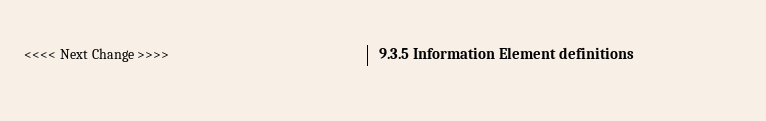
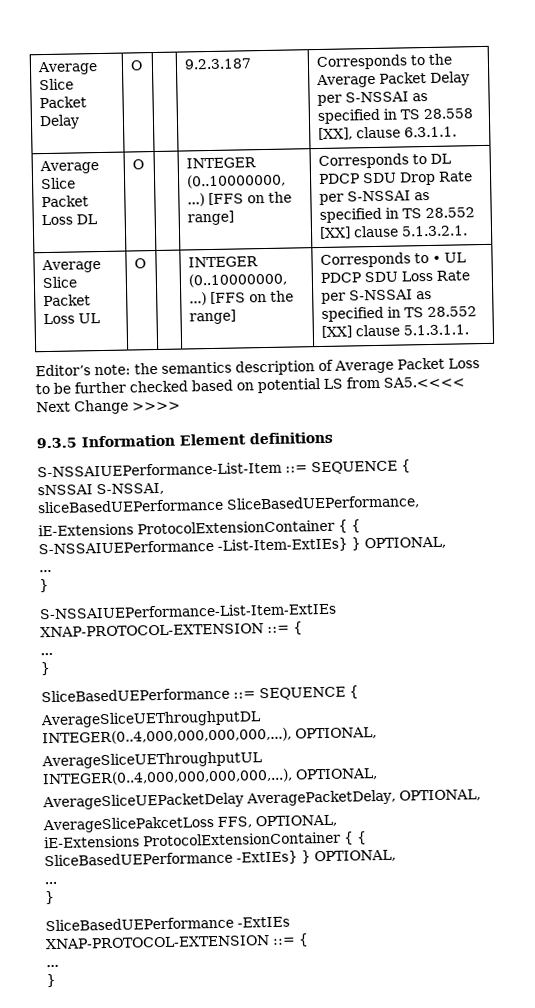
- <<<< Next Change >>>>
+ Average Slice Packet Delay | O | | 9.2.3.187 | Corresponds to the Average Packet Delay per S-NSSAI as specified in TS 28.558 [XX], clause 6.3.1.1.
+ Average Slice Packet Loss DL | O | | INTEGER (0..10000000, ...) [FFS on the range] | Corresponds to DL PDCP SDU Drop Rate per S-NSSAI as specified in TS 28.552 [XX] clause 5.1.3.2.1.
+ Average Slice Packet Loss UL | O | | INTEGER (0..10000000, ...) [FFS on the range] | Corresponds to • UL PDCP SDU Loss Rate per S-NSSAI as specified in TS 28.552 [XX] clause 5.1.3.1.1.
+ Editor’s note: the semantics description of Average Packet Loss to be further checked based on potential LS from SA5.<<<< Next Change >>>>
+ S-NSSAIUEPerformance-List-Item ::= SEQUENCE {
+ sNSSAI S-NSSAI,
+ sliceBasedUEPerformance SliceBasedUEPerformance,
+ iE-Extensions ProtocolExtensionContainer { { S-NSSAIUEPerformance -List-Item-ExtIEs} } OPTIONAL,
+ ...
+ }
+ S-NSSAIUEPerformance-List-Item-ExtIEs XNAP-PROTOCOL-EXTENSION ::= {
+ ...
+ }
+ SliceBasedUEPerformance ::= SEQUENCE {
+ AverageSliceUEThroughputDL INTEGER(0..4,000,000,000,000,...), OPTIONAL,
+ AverageSliceUEThroughputUL INTEGER(0..4,000,000,000,000,...), OPTIONAL,
+ AverageSliceUEPacketDelay AveragePacketDelay, OPTIONAL,
+ AverageSlicePakcetLoss FFS, OPTIONAL,
+ iE-Extensions ProtocolExtensionContainer { { SliceBasedUEPerformance -ExtIEs} } OPTIONAL,
+ ...
+ }
+ SliceBasedUEPerformance -ExtIEs XNAP-PROTOCOL-EXTENSION ::= {
+ ...
+ }

